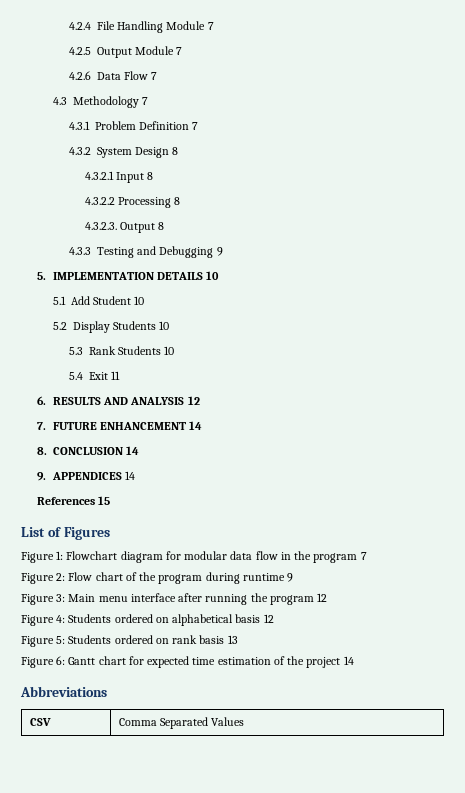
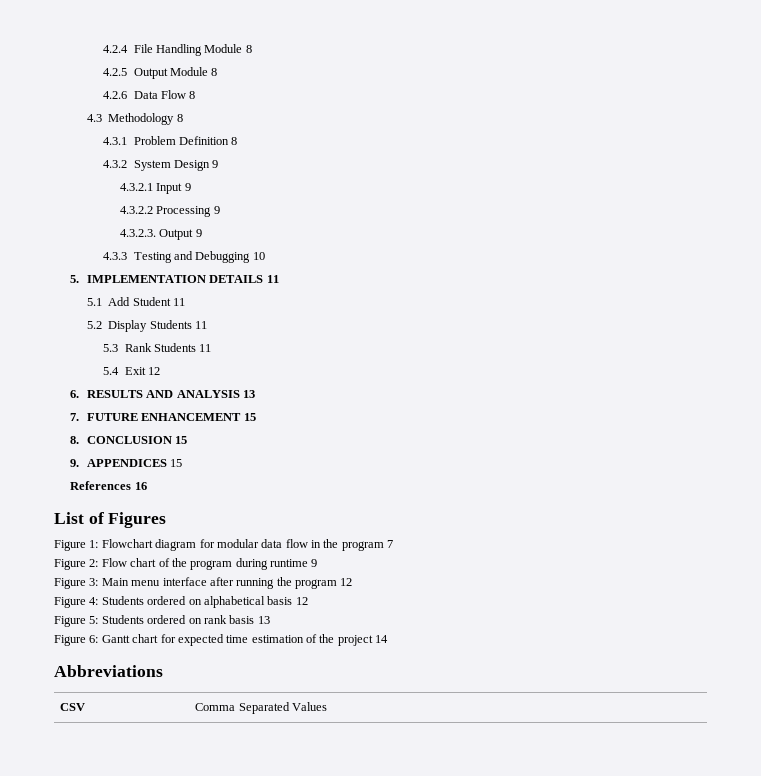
- 4.2.4 File Handling Module 7
+ 4.2.4 File Handling Module 8
- 4.2.5 Output Module 7
+ 4.2.5 Output Module 8
- 4.2.6 Data Flow 7
+ 4.2.6 Data Flow 8
- 4.3 Methodology 7
+ 4.3 Methodology 8
- 4.3.1 Problem Definition 7
+ 4.3.1 Problem Definition 8
- 4.3.2 System Design 8
+ 4.3.2 System Design 9
- 4.3.2.1 Input 8
+ 4.3.2.1 Input 9
- 4.3.2.2 Processing 8
+ 4.3.2.2 Processing 9
- 4.3.2.3. Output 8
+ 4.3.2.3. Output 9
- 4.3.3 Testing and Debugging 9
+ 4.3.3 Testing and Debugging 10
- 5. IMPLEMENTATION DETAILS 10
+ 5. IMPLEMENTATION DETAILS 11
- 5.1 Add Student 10
+ 5.1 Add Student 11
- 5.2 Display Students 10
+ 5.2 Display Students 11
- 5.3 Rank Students 10
+ 5.3 Rank Students 11
- 5.4 Exit 11
+ 5.4 Exit 12
- 6. RESULTS AND ANALYSIS 12
+ 6. RESULTS AND ANALYSIS 13
- 7. FUTURE ENHANCEMENT 14
+ 7. FUTURE ENHANCEMENT 15
- 8. CONCLUSION 14
+ 8. CONCLUSION 15
- 9. APPENDICES 14
+ 9. APPENDICES 15
- References 15
+ References 16

